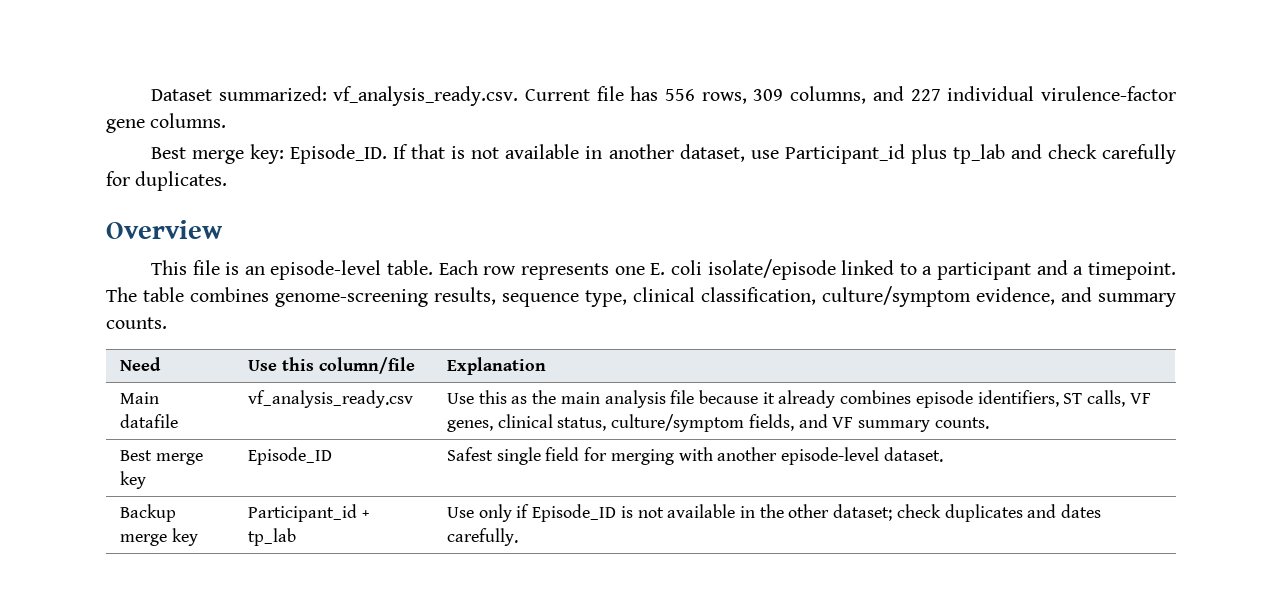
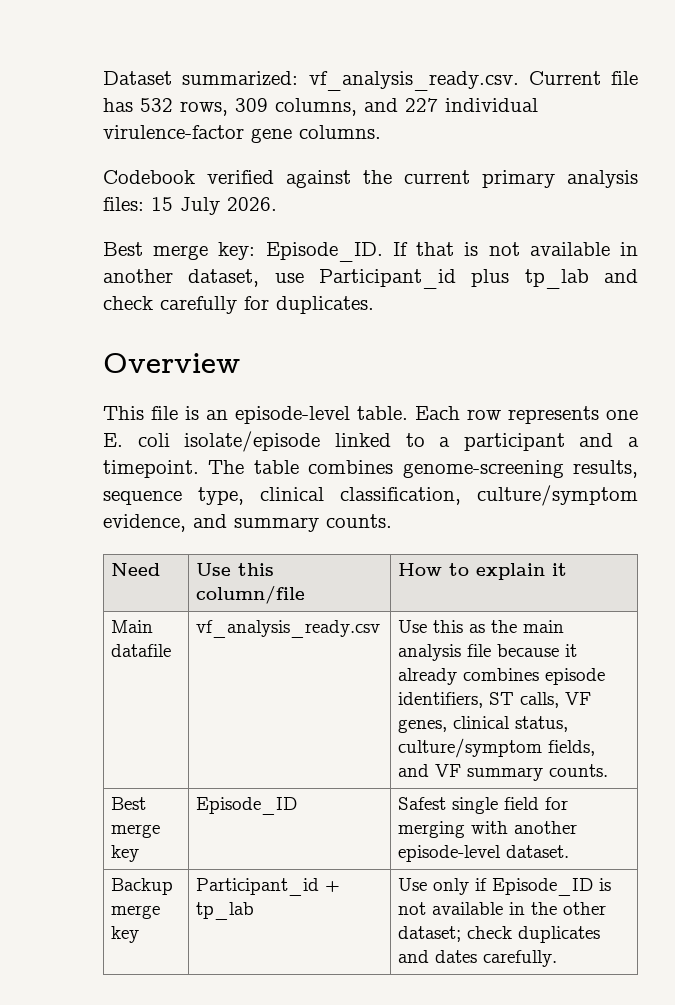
- Dataset summarized: vf_analysis_ready.csv. Current file has 556 rows, 309 columns, and 227 individual virulence-factor gene columns.
+ Dataset summarized: vf_analysis_ready.csv. Current file has 532 rows, 309 columns, and 227 individual virulence-factor gene columns.
+ Codebook verified against the current primary analysis files: 15 July 2026.
- Need | Use this column/file | Explanation
+ Need | Use this column/file | How to explain it

